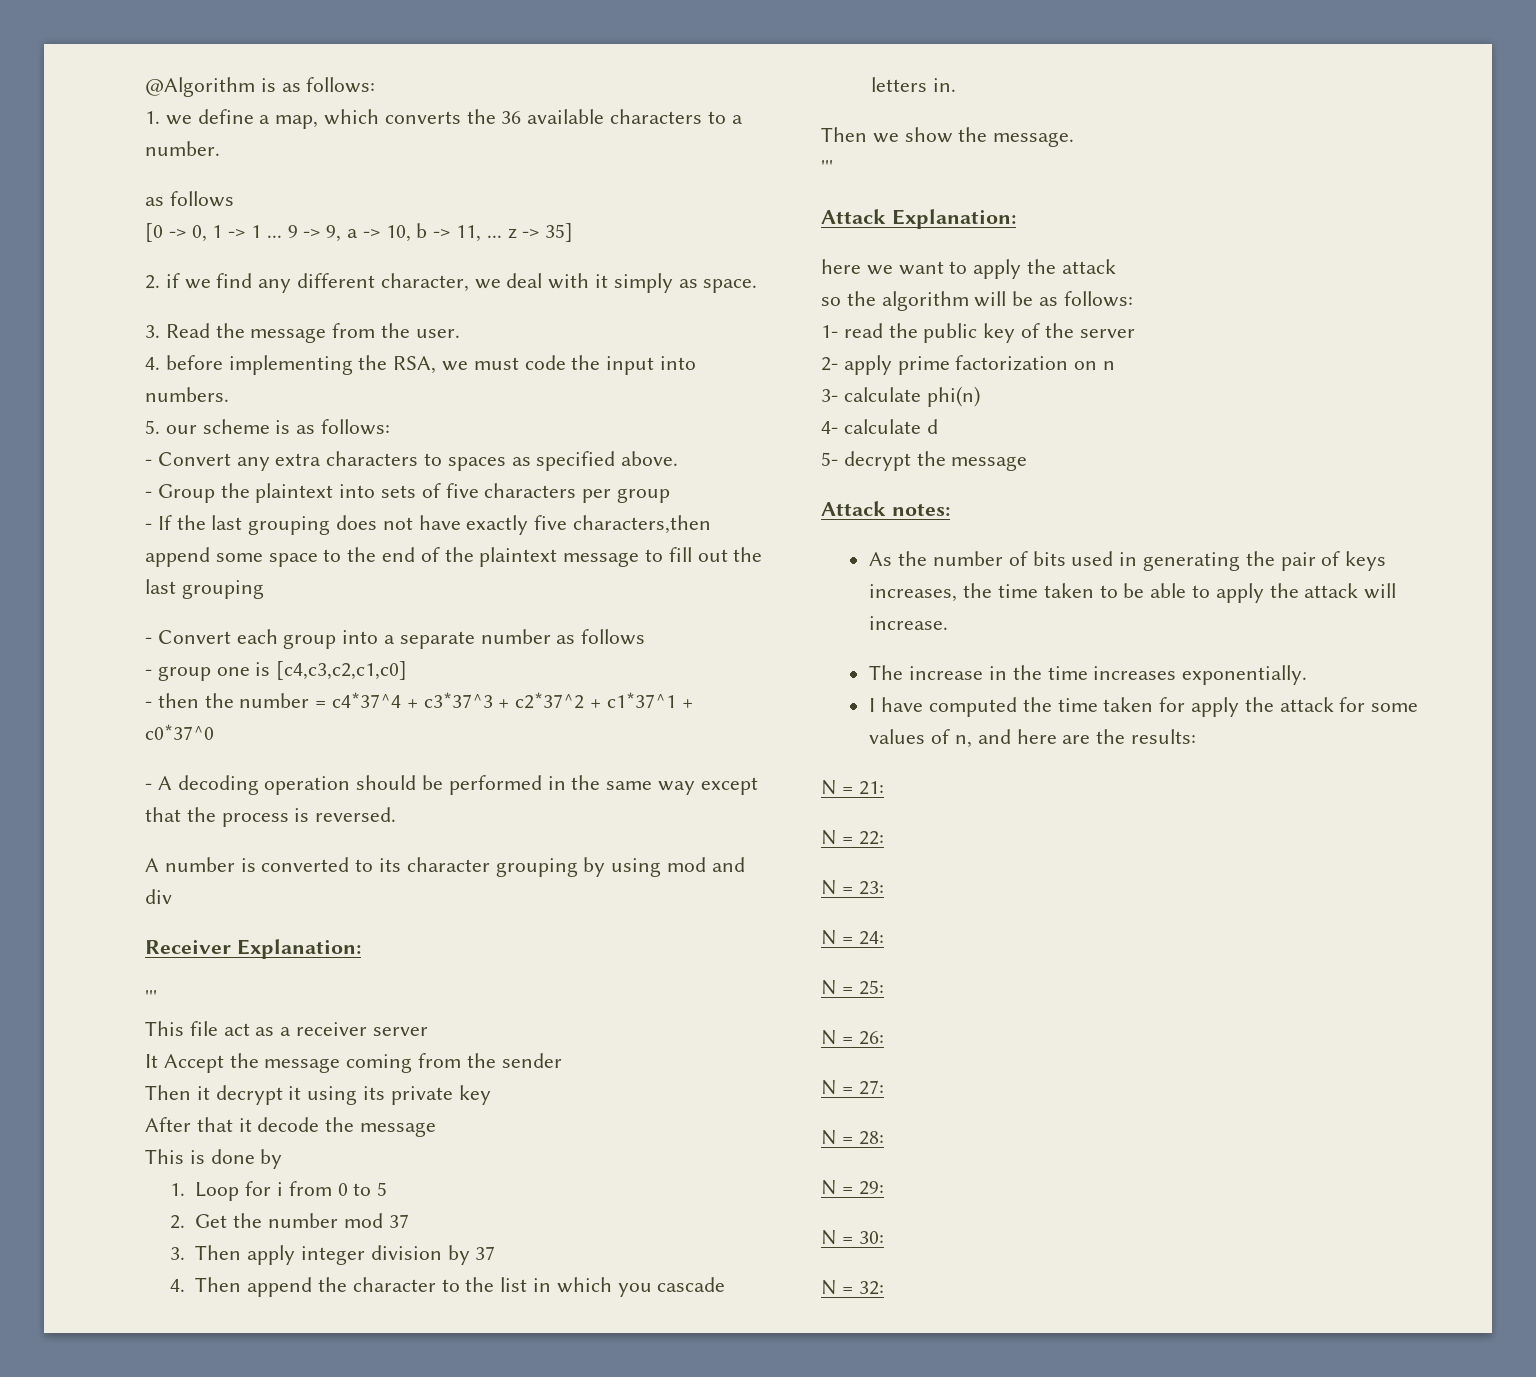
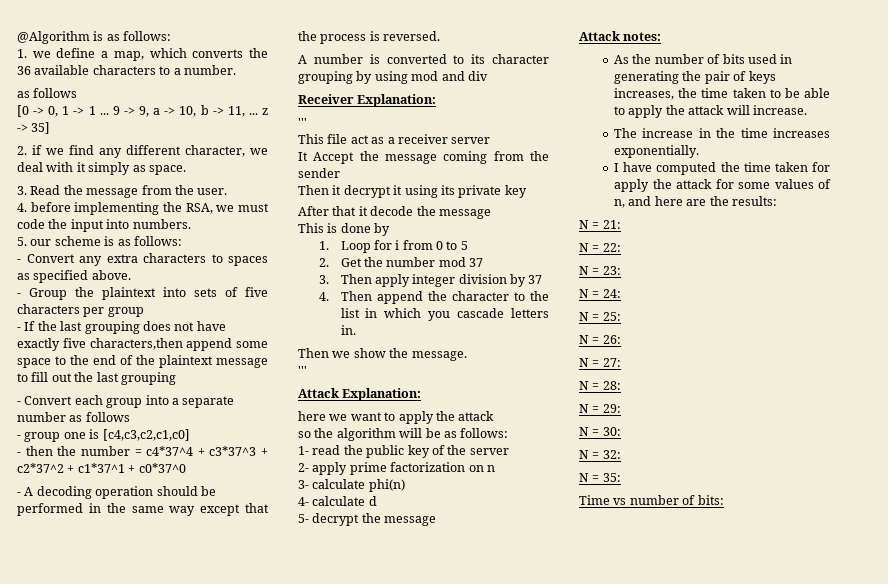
+ N = 35:
+ Time vs number of bits:

